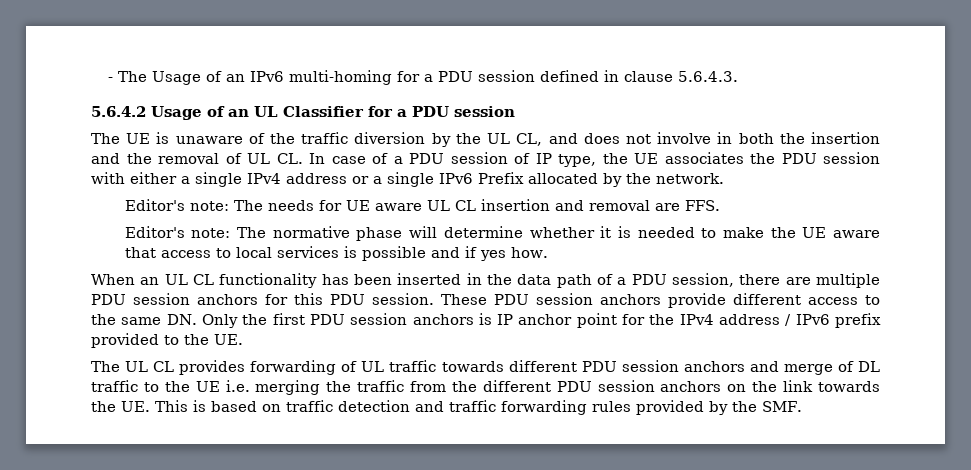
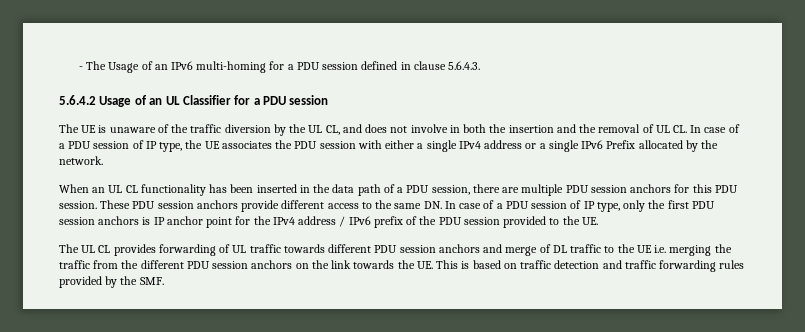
- Editor's note: The needs for UE aware UL CL insertion and removal are FFS.
- Editor's note: The normative phase will determine whether it is needed to make the UE aware that access to local services is possible and if yes how.
- These PDU session anchors provide different access to the same DN. Only the first PDU session anchors is IP anchor point for the IPv4 address / IPv6 prefix provided to the UE.
+ These PDU session anchors provide different access to the same DN. In case of a PDU session of IP type, only the first PDU session anchors is IP anchor point for the IPv4 address / IPv6 prefix of the PDU session provided to the UE.

